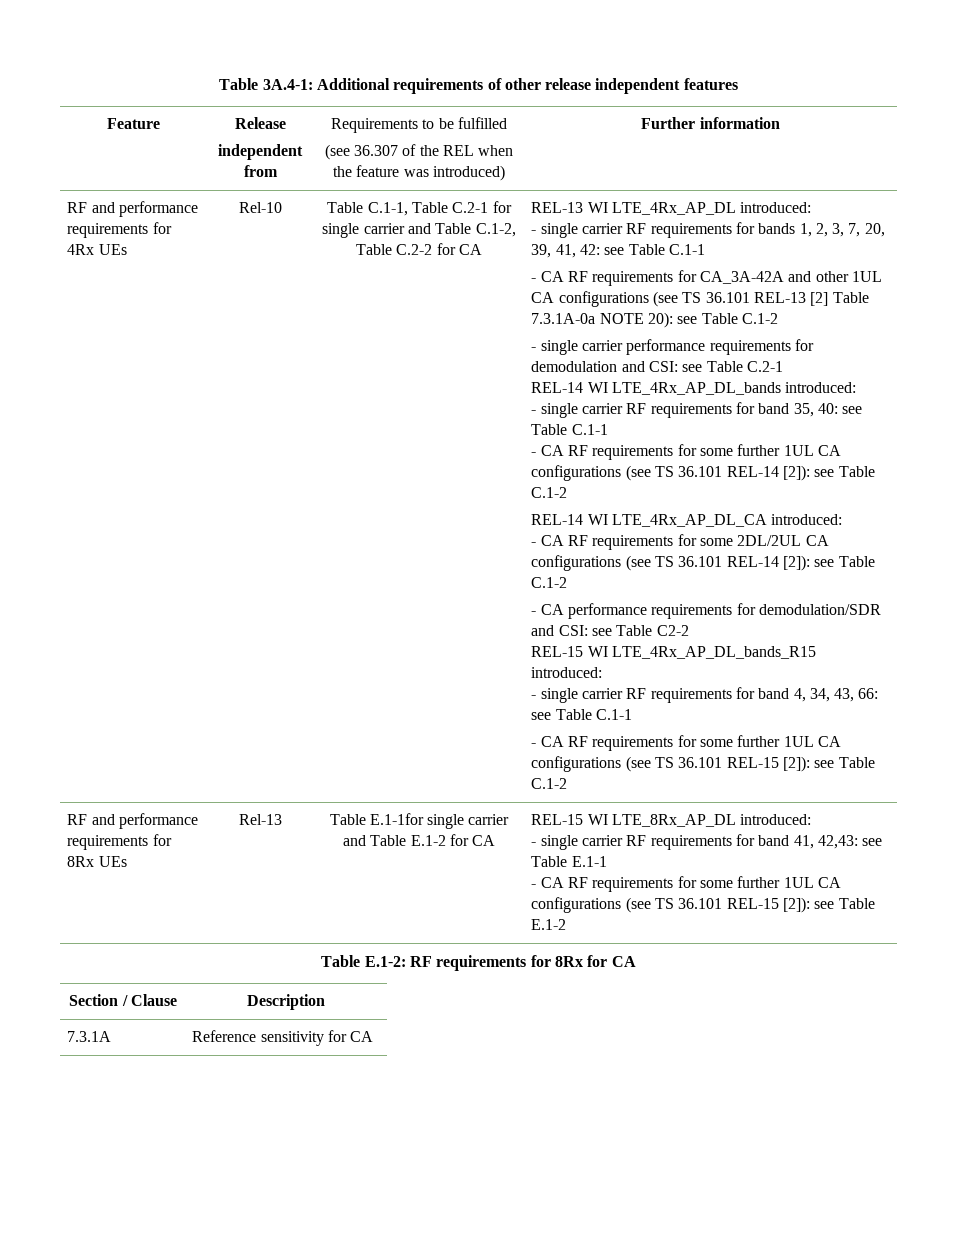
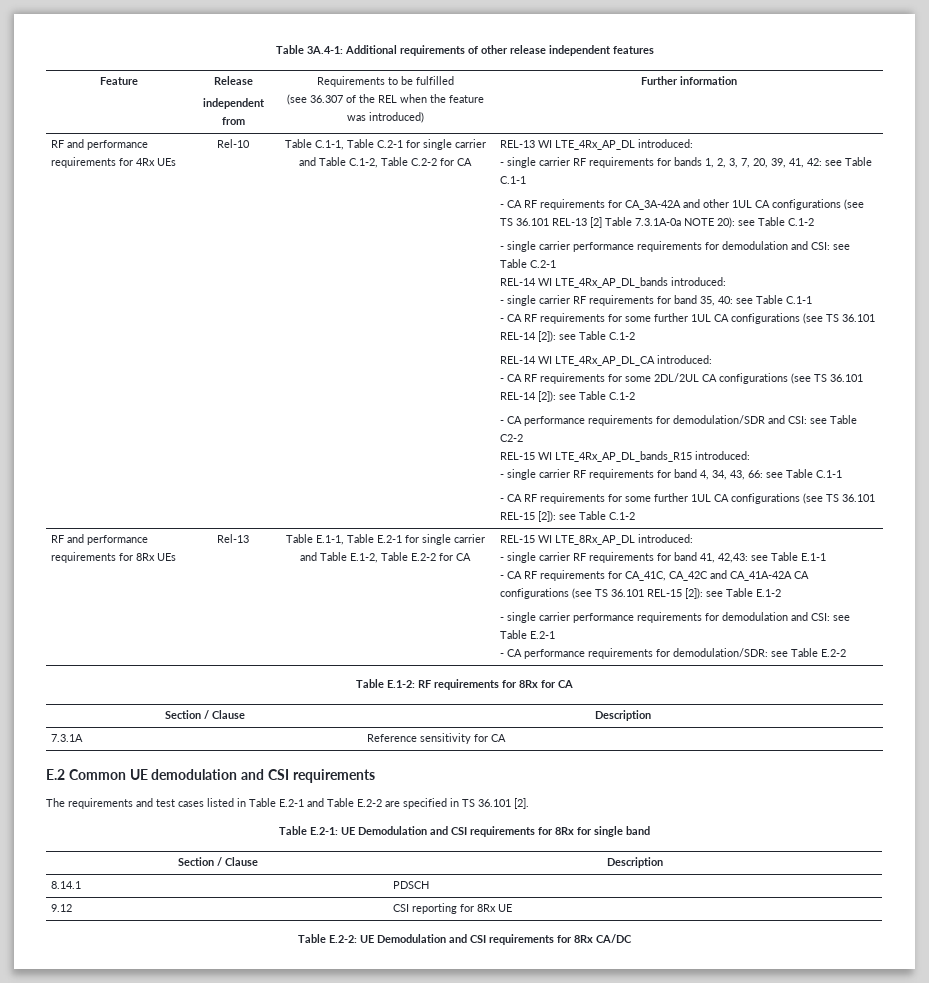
- Table E.1-1for single carrier and Table E.1-2 for CA
+ Table E.1-1, Table E.2-1 for single carrier and Table E.1-2, Table E.2-2 for CA
- - CA RF requirements for some further 1UL CA configurations (see TS 36.101 REL-15 [2]): see Table E.1-2
+ - CA RF requirements for CA_41C, CA_42C and CA_41A-42A CA configurations (see TS 36.101 REL-15 [2]): see Table E.1-2
+ - single carrier performance requirements for demodulation and CSI: see Table E.2-1
+ - CA performance requirements for demodulation/SDR: see Table E.2-2
+ E.2 Common UE demodulation and CSI requirements
+ The requirements and test cases listed in Table E.2-1 and Table E.2-2 are specified in TS 36.101 [2].
+ Table E.2-1: UE Demodulation and CSI requirements for 8Rx for single band
+ Section / Clause | Description
+ 8.14.1 | PDSCH
+ 9.12 | CSI reporting for 8Rx UE
+ Table E.2-2: UE Demodulation and CSI requirements for 8Rx CA/DC

